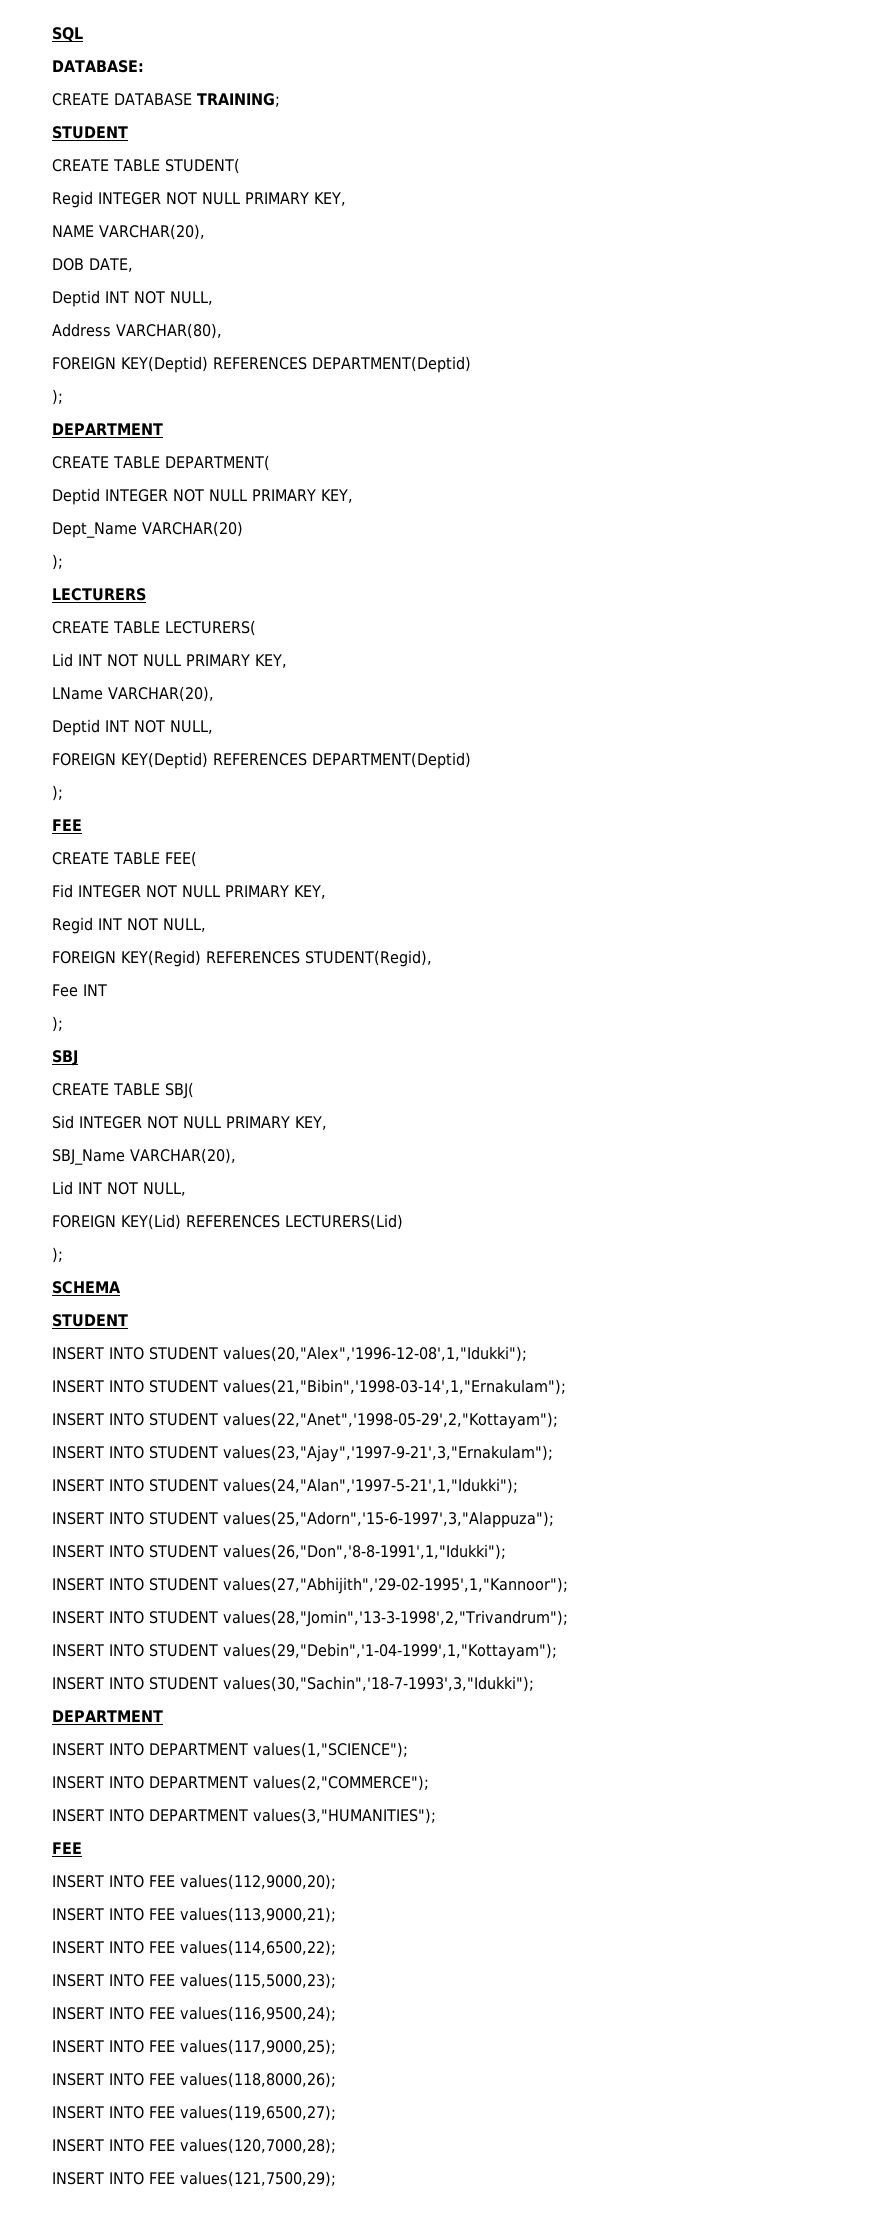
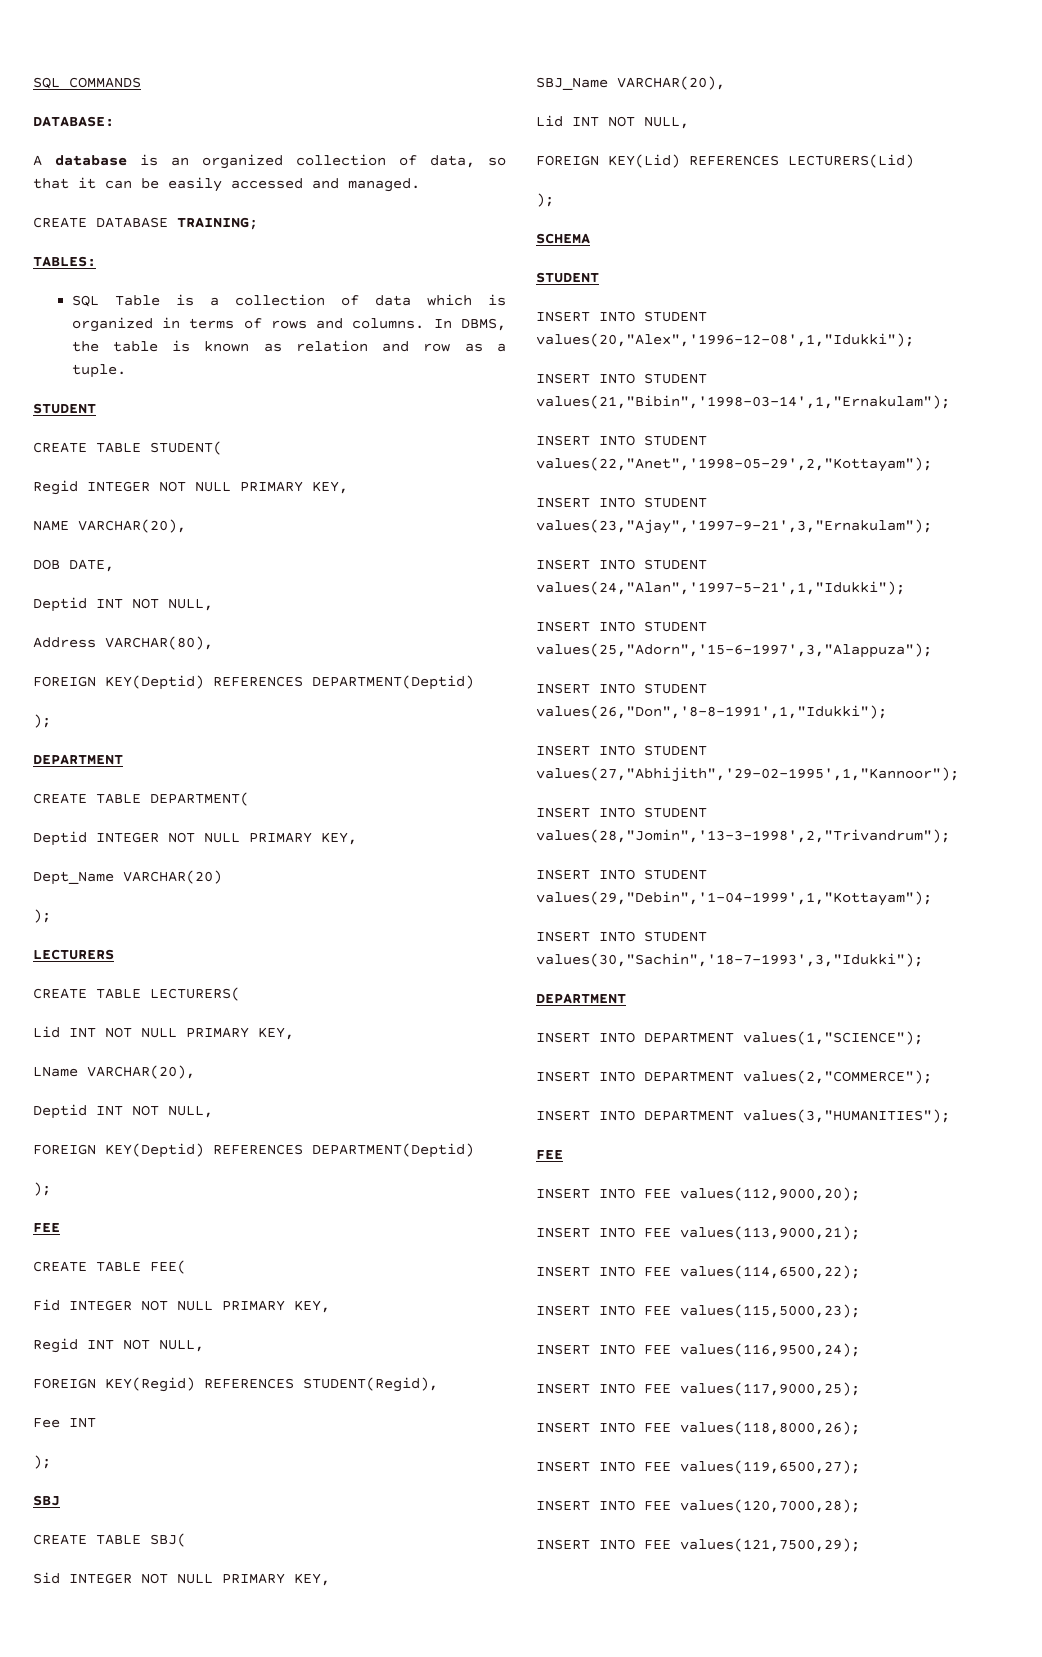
- SQL
+ SQL COMMANDS
+ A database is an organized collection of data, so that it can be easily accessed and managed.
  CREATE DATABASE TRAINING;
+ TABLES:
+ SQL Table is a collection of data which is organized in terms of rows and columns. In DBMS, the table is known as relation and row as a tuple.

